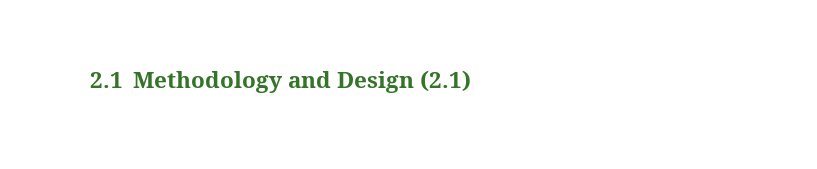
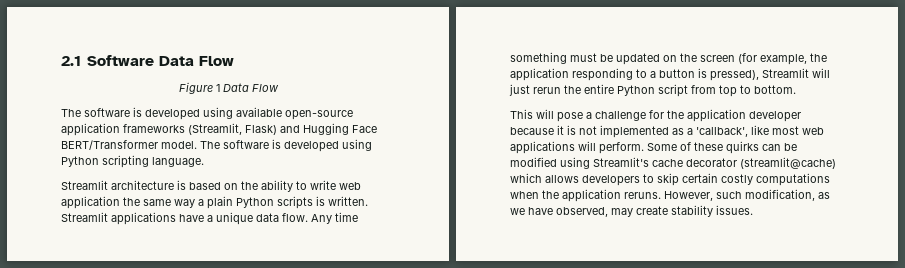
- 2.1 Methodology and Design (2.1)
+ 2.1 Software Data Flow
+ Figure 1 Data Flow
+ The software is developed using available open-source application frameworks (Streamlit, Flask) and Hugging Face BERT/Transformer model. The software is developed using Python scripting language.
+ Streamlit architecture is based on the ability to write web application the same way a plain Python scripts is written. Streamlit applications have a unique data flow. Any time something must be updated on the screen (for example, the application responding to a button is pressed), Streamlit will just rerun the entire Python script from top to bottom.
+ This will pose a challenge for the application developer because it is not implemented as a 'callback', like most web applications will perform. Some of these quirks can be modified using Streamlit's cache decorator (streamlit@cache) which allows developers to skip certain costly computations when the application reruns. However, such modification, as we have observed, may create stability issues.

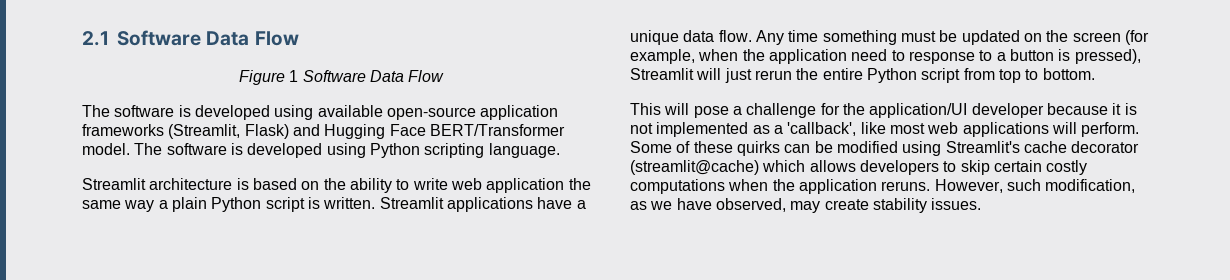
- Figure 1 Data Flow
+ Figure 1 Software Data Flow
- Streamlit architecture is based on the ability to write web application the same way a plain Python scripts is written.
+ Streamlit architecture is based on the ability to write web application the same way a plain Python script is written.
- Any time something must be updated on the screen (for example, the application responding to a button is pressed), Streamlit will just rerun the entire Python script from top to bottom.
+ Any time something must be updated on the screen (for example, when the application need to response to a button is pressed), Streamlit will just rerun the entire Python script from top to bottom.
- This will pose a challenge for the application developer because it is not implemented as a 'callback', like most web applications will perform.
+ This will pose a challenge for the application/UI developer because it is not implemented as a 'callback', like most web applications will perform.

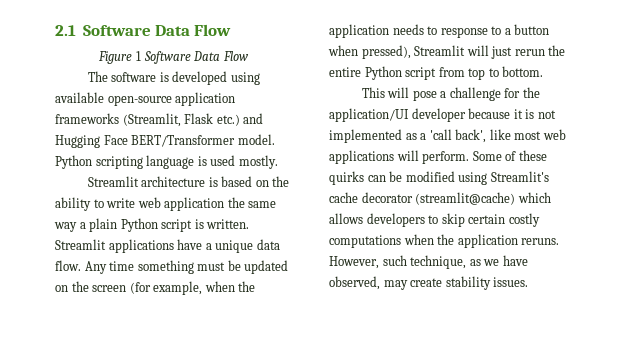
- The software is developed using available open-source application frameworks (Streamlit, Flask) and Hugging Face BERT/Transformer model.
+ The software is developed using available open-source application frameworks (Streamlit, Flask etc.) and Hugging Face BERT/Transformer model.
- The software is developed using Python scripting language.
+ Python scripting language is used mostly.
- Any time something must be updated on the screen (for example, when the application need to response to a button is pressed), Streamlit will just rerun the entire Python script from top to bottom.
+ Any time something must be updated on the screen (for example, when the application needs to response to a button when pressed), Streamlit will just rerun the entire Python script from top to bottom.
- This will pose a challenge for the application/UI developer because it is not implemented as a 'callback', like most web applications will perform.
+ This will pose a challenge for the application/UI developer because it is not implemented as a 'call back', like most web applications will perform.
- However, such modification, as we have observed, may create stability issues.
+ However, such technique, as we have observed, may create stability issues.

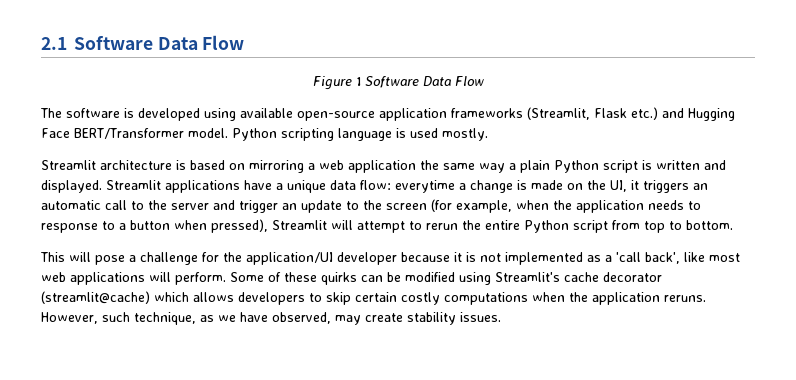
- Streamlit architecture is based on the ability to write web application the same way a plain Python script is written.
+ Streamlit architecture is based on mirroring a web application the same way a plain Python script is written and displayed.
- Streamlit applications have a unique data flow. Any time something must be updated on the screen (for example, when the application needs to response to a button when pressed), Streamlit will just rerun the entire Python script from top to bottom.
+ Streamlit applications have a unique data flow: everytime a change is made on the UI, it triggers an automatic call to the server and trigger an update to the screen (for example, when the application needs to response to a button when pressed), Streamlit will attempt to rerun the entire Python script from top to bottom.

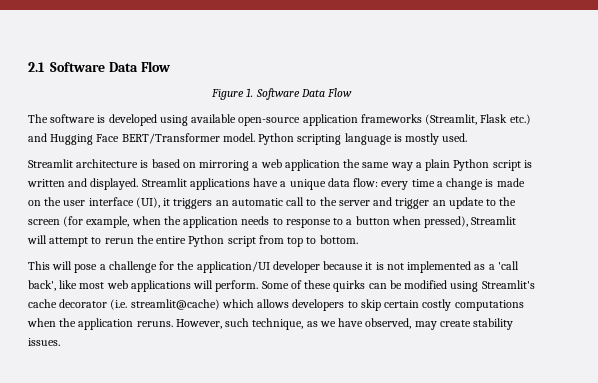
- Figure 1 Software Data Flow
+ Figure 1. Software Data Flow
- Python scripting language is used mostly.
+ Python scripting language is mostly used.
- Streamlit applications have a unique data flow: everytime a change is made on the UI, it triggers an automatic call to the server and trigger an update to the screen (for example, when the application needs to response to a button when pressed), Streamlit will attempt to rerun the entire Python script from top to bottom.
+ Streamlit applications have a unique data flow: every time a change is made on the user interface (UI), it triggers an automatic call to the server and trigger an update to the screen (for example, when the application needs to response to a button when pressed), Streamlit will attempt to rerun the entire Python script from top to bottom.
- Some of these quirks can be modified using Streamlit's cache decorator (streamlit@cache) which allows developers to skip certain costly computations when the application reruns.
+ Some of these quirks can be modified using Streamlit's cache decorator (i.e. streamlit@cache) which allows developers to skip certain costly computations when the application reruns.

